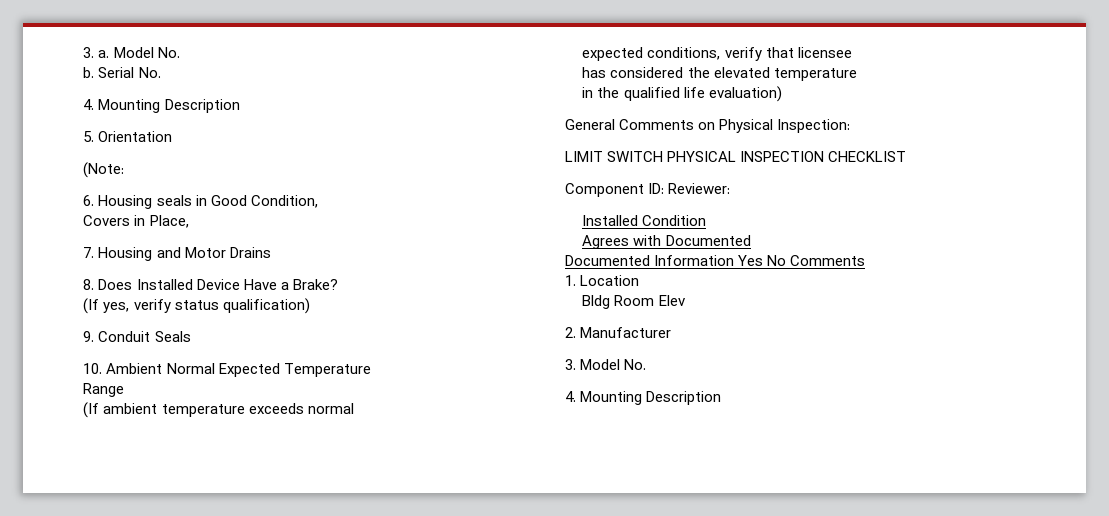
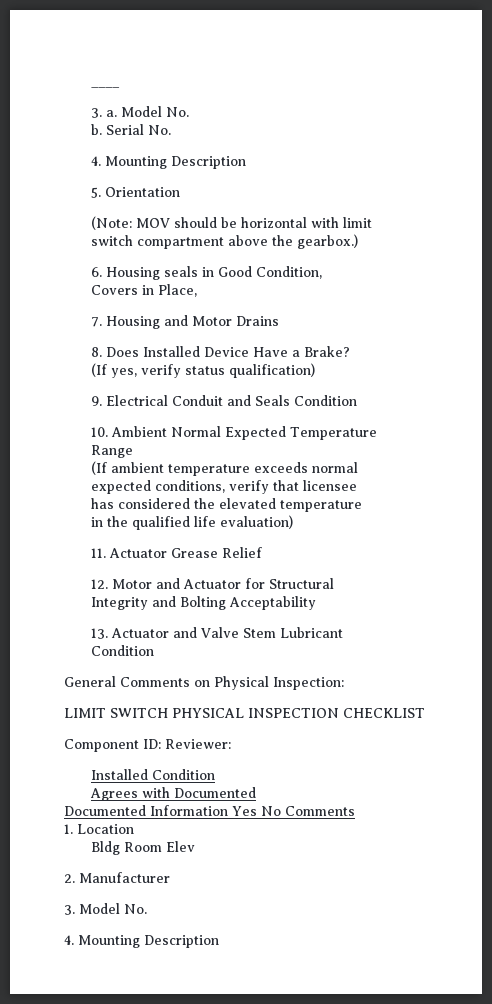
+ ____
- (Note:
+ (Note: MOV should be horizontal with limit
+ switch compartment above the gearbox.)
- 9. Conduit Seals
+ 9. Electrical Conduit and Seals Condition
+ 11. Actuator Grease Relief
+ 12. Motor and Actuator for Structural
+ Integrity and Bolting Acceptability
+ 13. Actuator and Valve Stem Lubricant
+ Condition

